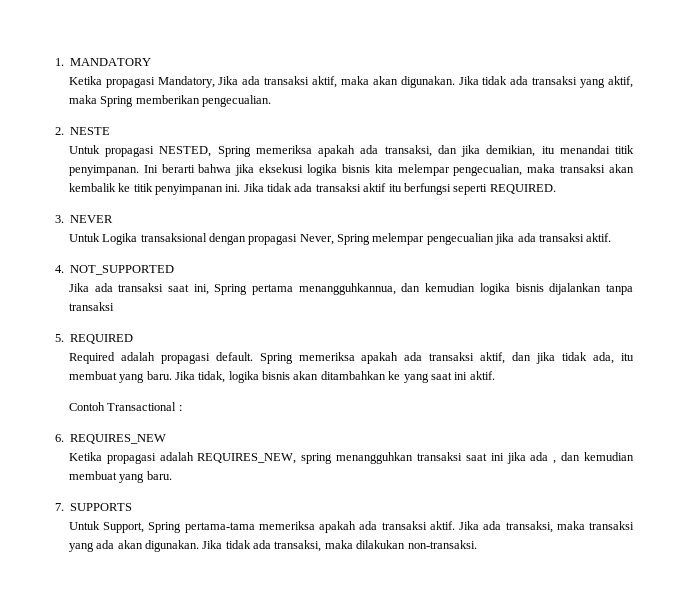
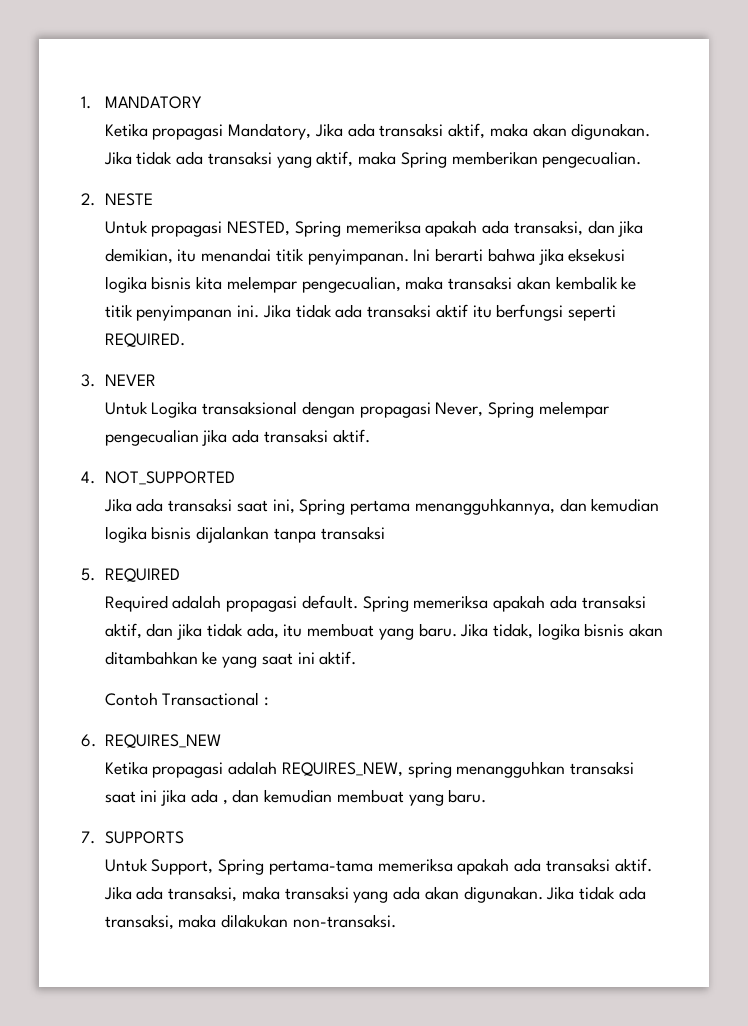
- Jika ada transaksi saat ini, Spring pertama menangguhkannua, dan kemudian logika bisnis dijalankan tanpa transaksi
+ Jika ada transaksi saat ini, Spring pertama menangguhkannya, dan kemudian logika bisnis dijalankan tanpa transaksi

